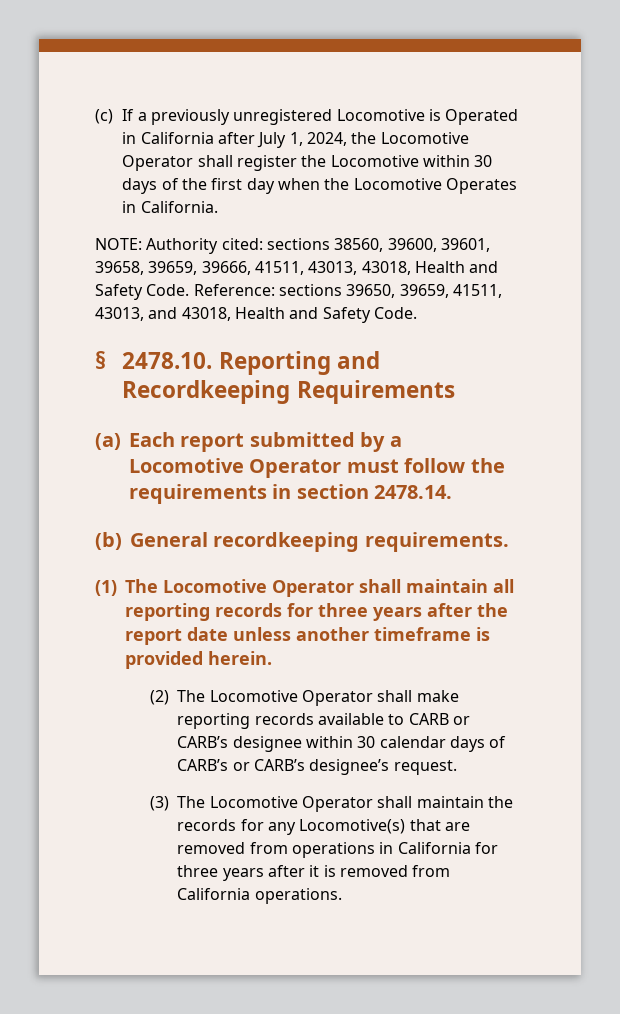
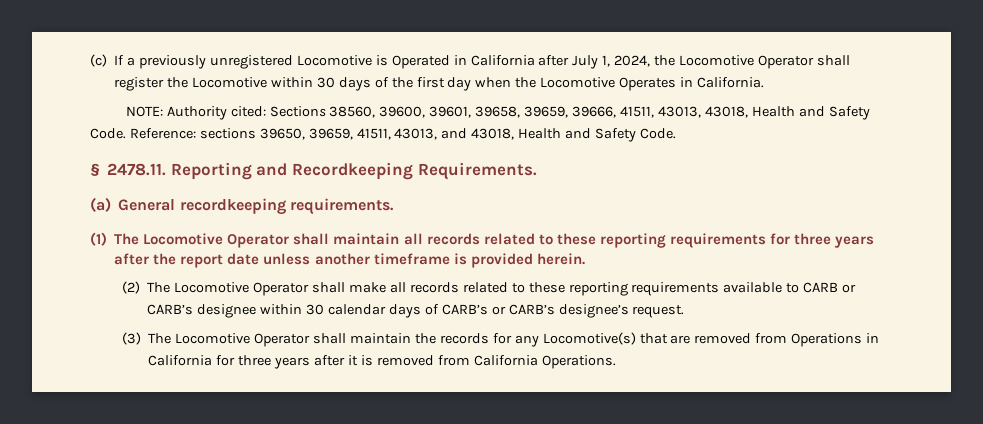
- NOTE: Authority cited: sections 38560, 39600, 39601, 39658, 39659, 39666, 41511, 43013, 43018, Health and Safety Code.
+ NOTE: Authority cited: Sections 38560, 39600, 39601, 39658, 39659, 39666, 41511, 43013, 43018, Health and Safety Code.
- § 2478.10. Reporting and Recordkeeping Requirements
- (a) Each report submitted by a Locomotive Operator must follow the requirements in section 2478.14.
- (b) General recordkeeping requirements.
+ § 2478.11. Reporting and Recordkeeping Requirements.
+ (a) General recordkeeping requirements.
- (1) The Locomotive Operator shall maintain all reporting records for three years after the report date unless another timeframe is provided herein.
+ (1) The Locomotive Operator shall maintain all records related to these reporting requirements for three years after the report date unless another timeframe is provided herein.
- (2) The Locomotive Operator shall make reporting records available to CARB or CARB’s designee within 30 calendar days of CARB’s or CARB’s designee’s request.
+ (2) The Locomotive Operator shall make all records related to these reporting requirements available to CARB or CARB’s designee within 30 calendar days of CARB’s or CARB’s designee’s request.
- (3) The Locomotive Operator shall maintain the records for any Locomotive(s) that are removed from operations in California for three years after it is removed from California operations.
+ (3) The Locomotive Operator shall maintain the records for any Locomotive(s) that are removed from Operations in California for three years after it is removed from California Operations.

